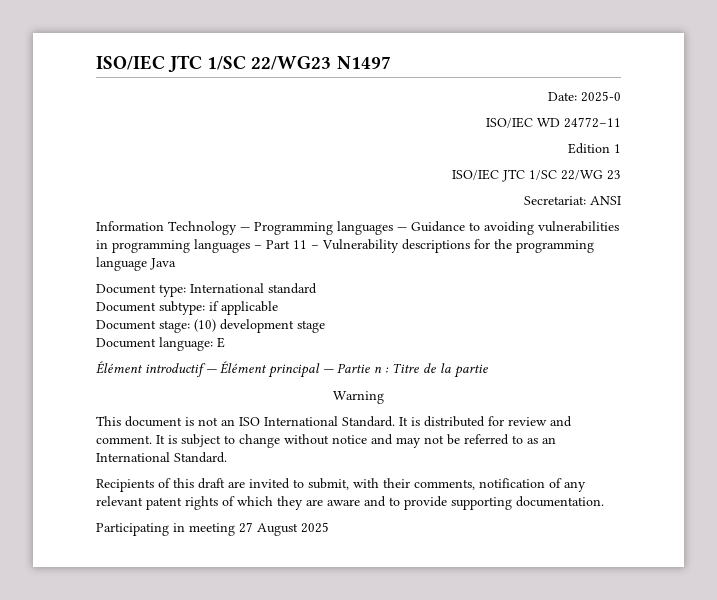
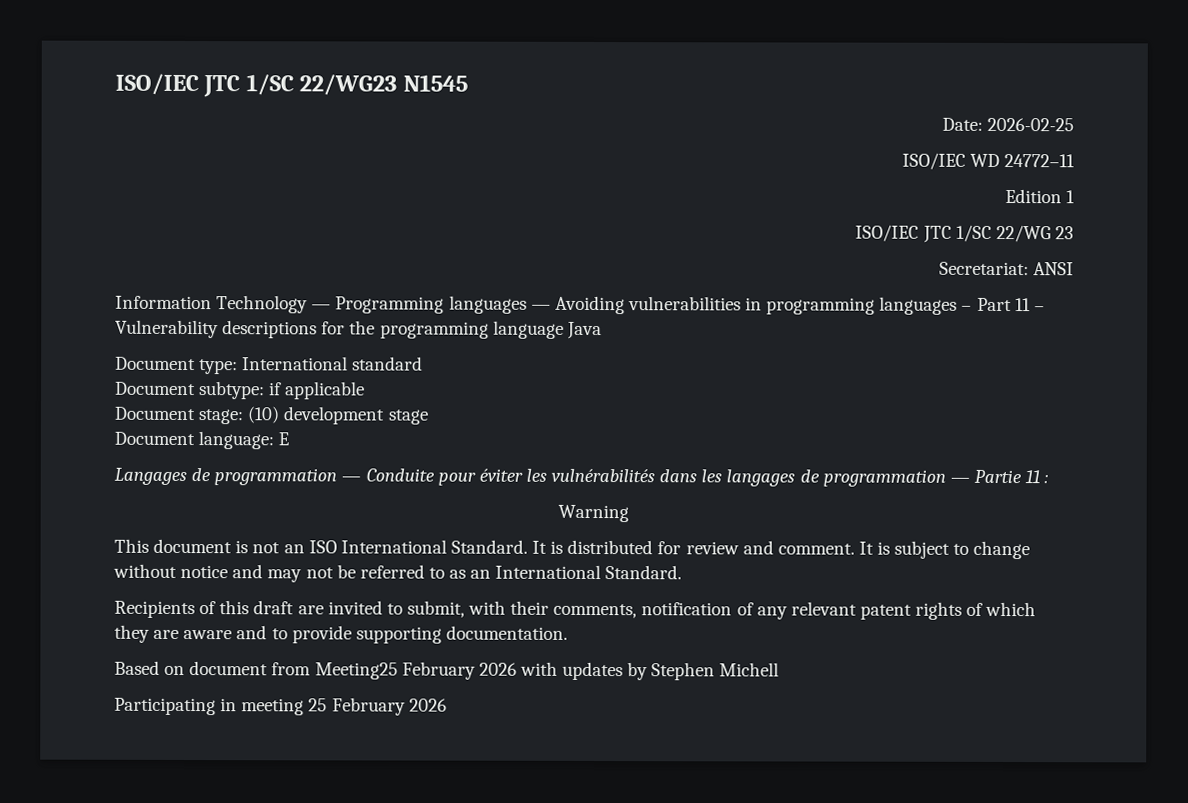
- ISO/IEC JTC 1/SC 22/WG23 N1497
+ ISO/IEC JTC 1/SC 22/WG23 N1545
- Date: 2025-0
+ Date: 2026-02-25
- Information Technology — Programming languages — Guidance to avoiding vulnerabilities in programming languages – Part 11 – Vulnerability descriptions for the programming language Java
+ Information Technology — Programming languages — Avoiding vulnerabilities in programming languages – Part 11 – Vulnerability descriptions for the programming language Java
- Élément introductif — Élément principal — Partie n : Titre de la partie
+ Langages de programmation — Conduite pour éviter les vulnérabilités dans les langages de programmation — Partie 11 :
+ Based on document from Meeting25 February 2026 with updates by Stephen Michell
- Participating in meeting 27 August 2025
+ Participating in meeting 25 February 2026

